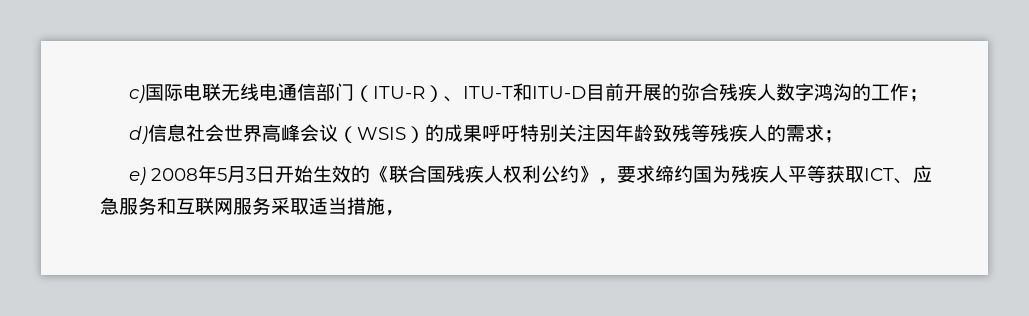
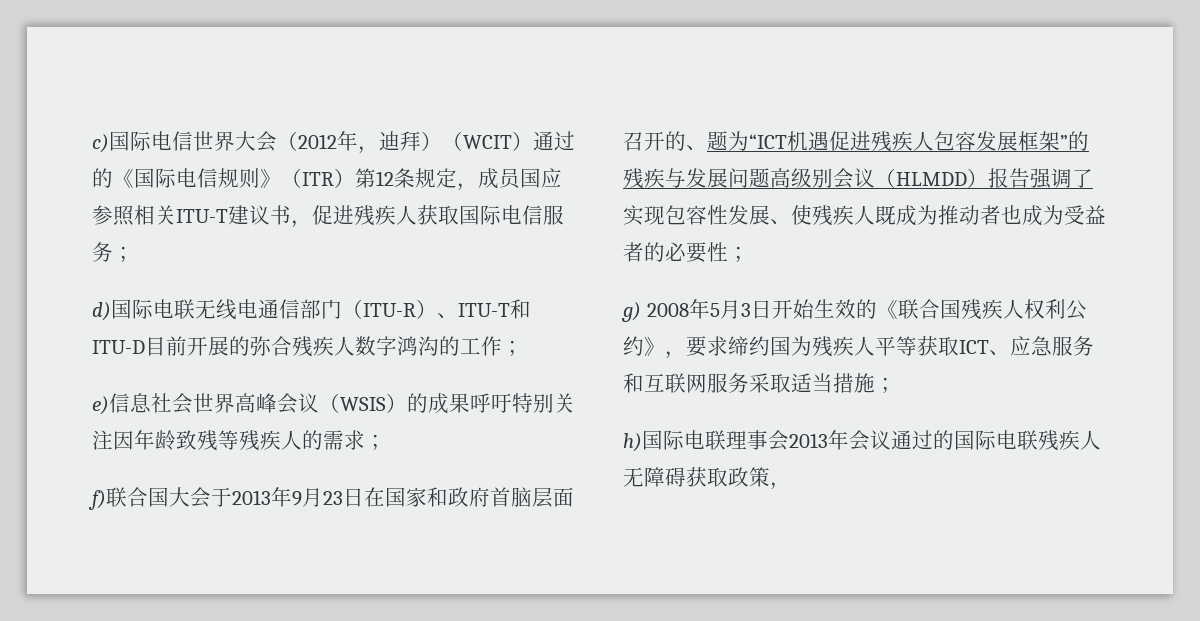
- c)国际电联无线电通信部门（ITU-R）、ITU-T和ITU-D目前开展的弥合残疾人数字鸿沟的工作；
+ c)国际电信世界大会（2012年，迪拜）（WCIT）通过的《国际电信规则》（ITR）第12条规定，成员国应参照相关ITU-T建议书，促进残疾人获取国际电信服务；
+ d)国际电联无线电通信部门（ITU-R）、ITU-T和ITU-D目前开展的弥合残疾人数字鸿沟的工作；
- d)信息社会世界高峰会议（WSIS）的成果呼吁特别关注因年龄致残等残疾人的需求；
+ e)信息社会世界高峰会议（WSIS）的成果呼吁特别关注因年龄致残等残疾人的需求；
- e) 2008年5月3日开始生效的《联合国残疾人权利公约》，要求缔约国为残疾人平等获取ICT、应急服务和互联网服务采取适当措施，
+ f)联合国大会于2013年9月23日在国家和政府首脑层面召开的、题为“ICT机遇促进残疾人包容发展框架”的残疾与发展问题高级别会议（HLMDD）报告强调了实现包容性发展、使残疾人既成为推动者也成为受益者的必要性；
+ g) 2008年5月3日开始生效的《联合国残疾人权利公约》，要求缔约国为残疾人平等获取ICT、应急服务和互联网服务采取适当措施；
+ h)国际电联理事会2013年会议通过的国际电联残疾人无障碍获取政策，

